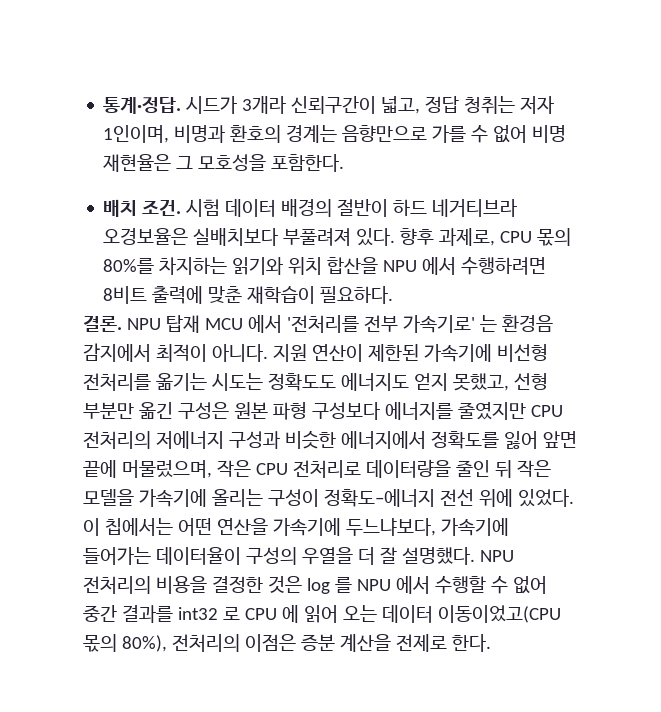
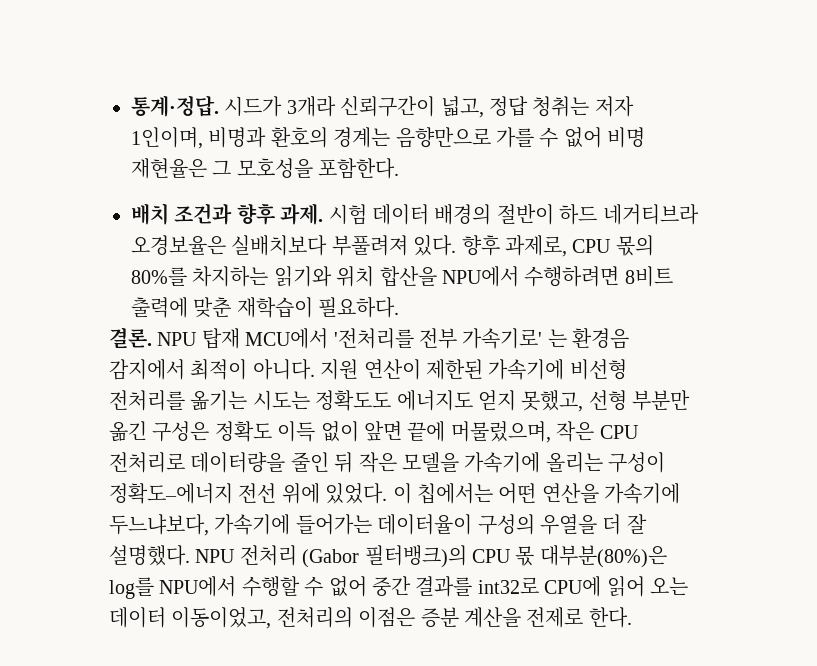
- 배치 조건.
+ 배치 조건과 향후 과제.
- 향후 과제로, CPU 몫의 80%를 차지하는 읽기와 위치 합산을 NPU 에서 수행하려면 8비트 출력에 맞춘 재학습이 필요하다.
+ 향후 과제로, CPU 몫의 80%를 차지하는 읽기와 위치 합산을 NPU에서 수행하려면 8비트 출력에 맞춘 재학습이 필요하다.
- NPU 탑재 MCU 에서 '전처리를 전부 가속기로' 는 환경음 감지에서 최적이 아니다.
+ NPU 탑재 MCU에서 '전처리를 전부 가속기로' 는 환경음 감지에서 최적이 아니다.
- 지원 연산이 제한된 가속기에 비선형 전처리를 옮기는 시도는 정확도도 에너지도 얻지 못했고, 선형 부분만 옮긴 구성은 원본 파형 구성보다 에너지를 줄였지만 CPU 전처리의 저에너지 구성과 비슷한 에너지에서 정확도를 잃어 앞면 끝에 머물렀으며, 작은 CPU 전처리로 데이터량을 줄인 뒤 작은 모델을 가속기에 올리는 구성이 정확도–에너지 전선 위에 있었다.
+ 지원 연산이 제한된 가속기에 비선형 전처리를 옮기는 시도는 정확도도 에너지도 얻지 못했고, 선형 부분만 옮긴 구성은 정확도 이득 없이 앞면 끝에 머물렀으며, 작은 CPU 전처리로 데이터량을 줄인 뒤 작은 모델을 가속기에 올리는 구성이 정확도–에너지 전선 위에 있었다.
- NPU 전처리의 비용을 결정한 것은 log 를 NPU 에서 수행할 수 없어 중간 결과를 int32 로 CPU 에 읽어 오는 데이터 이동이었고(CPU 몫의 80%), 전처리의 이점은 증분 계산을 전제로 한다.
+ NPU 전처리 (Gabor 필터뱅크)의 CPU 몫 대부분(80%)은 log를 NPU에서 수행할 수 없어 중간 결과를 int32로 CPU에 읽어 오는 데이터 이동이었고, 전처리의 이점은 증분 계산을 전제로 한다.

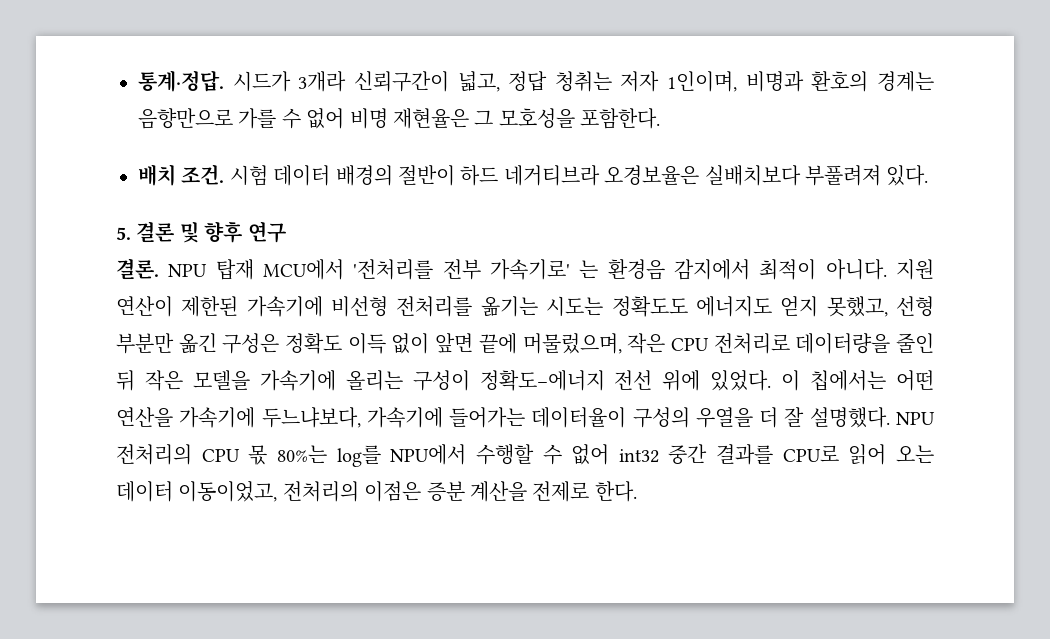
- 배치 조건과 향후 과제.
+ 배치 조건.
- 시험 데이터 배경의 절반이 하드 네거티브라 오경보율은 실배치보다 부풀려져 있다. 향후 과제로, CPU 몫의 80%를 차지하는 읽기와 위치 합산을 NPU에서 수행하려면 8비트 출력에 맞춘 재학습이 필요하다.
+ 시험 데이터 배경의 절반이 하드 네거티브라 오경보율은 실배치보다 부풀려져 있다.
+ 5. 결론 및 향후 연구
- NPU 전처리 (Gabor 필터뱅크)의 CPU 몫 대부분(80%)은 log를 NPU에서 수행할 수 없어 중간 결과를 int32로 CPU에 읽어 오는 데이터 이동이었고, 전처리의 이점은 증분 계산을 전제로 한다.
+ NPU 전처리의 CPU 몫 80%는 log를 NPU에서 수행할 수 없어 int32 중간 결과를 CPU로 읽어 오는 데이터 이동이었고, 전처리의 이점은 증분 계산을 전제로 한다.

